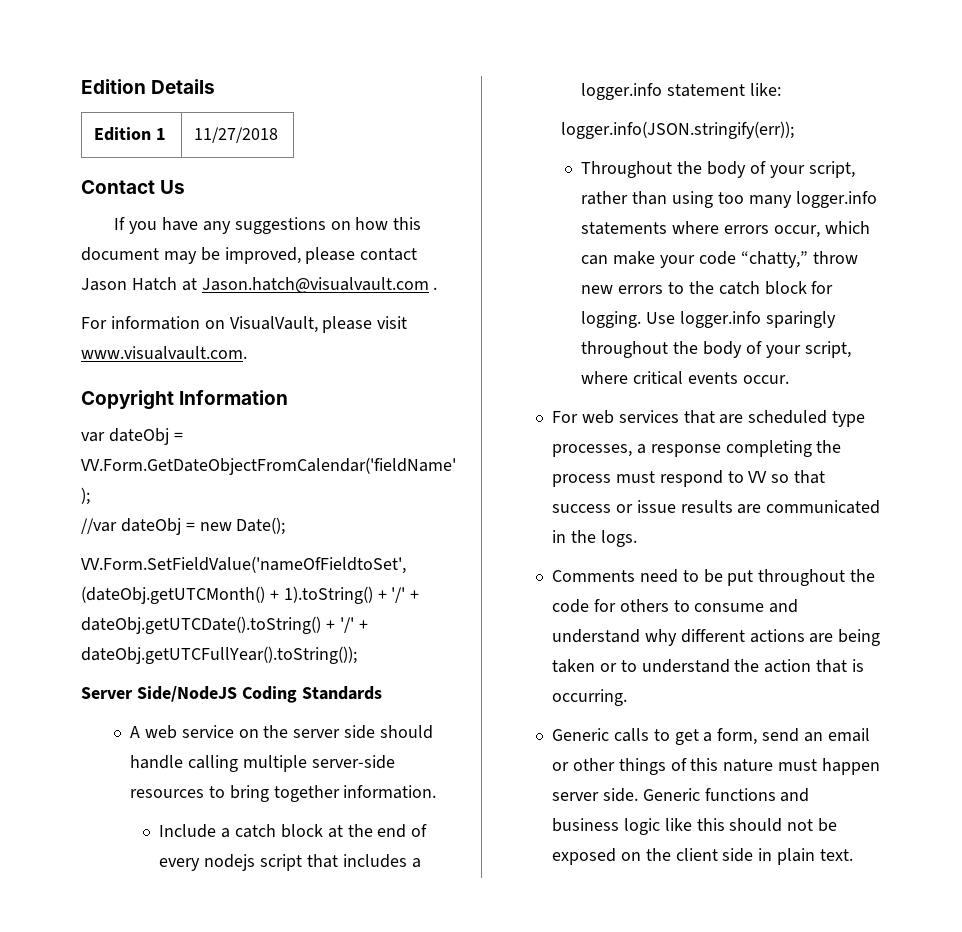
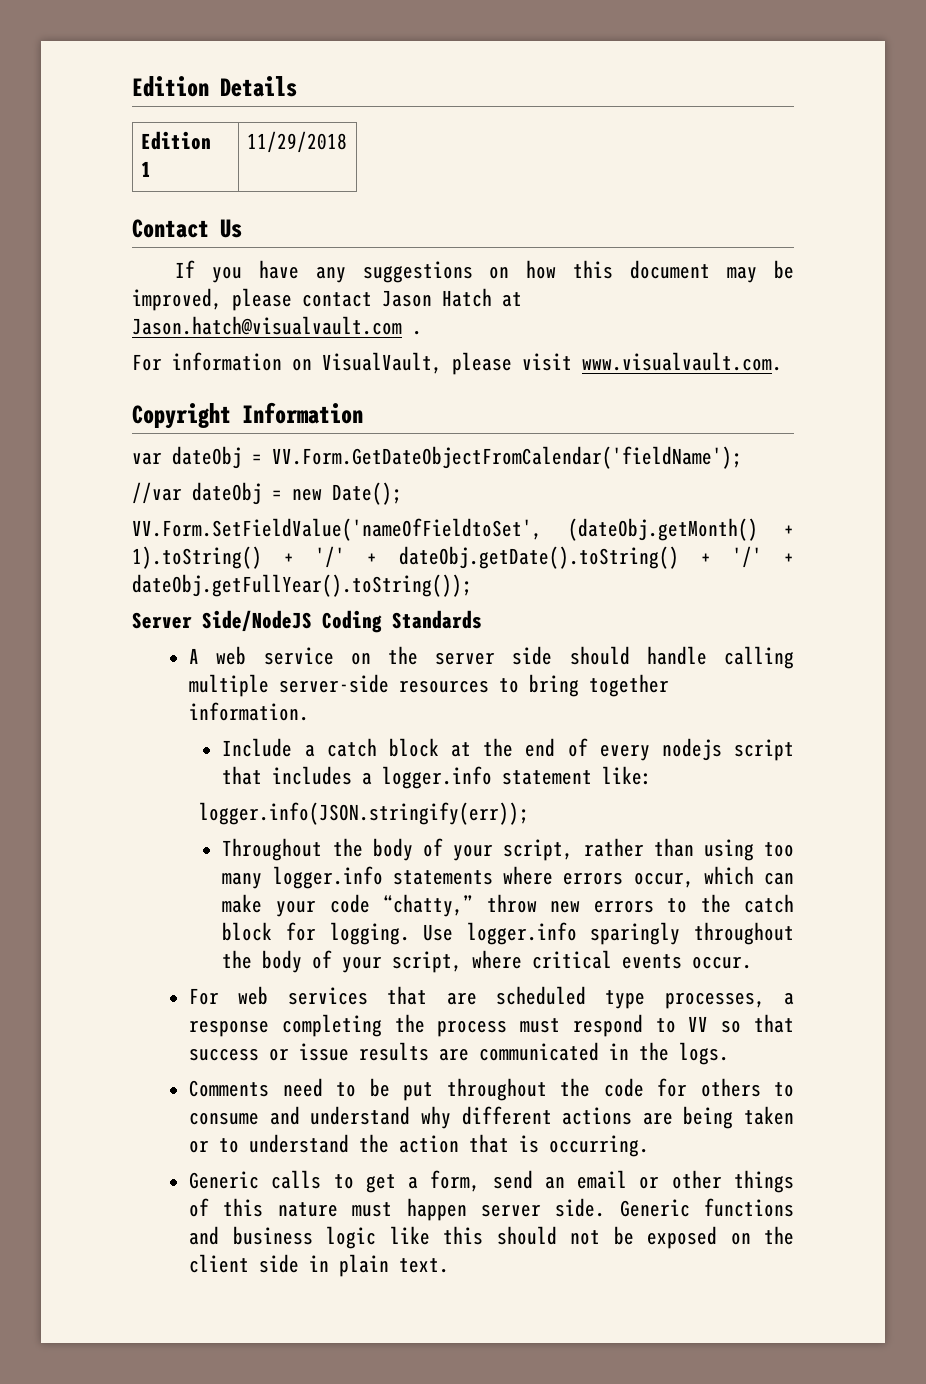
- Edition 1 | 11/27/2018
+ Edition 1 | 11/29/2018
- VV.Form.SetFieldValue('nameOfFieldtoSet', (dateObj.getUTCMonth() + 1).toString() + '/' + dateObj.getUTCDate().toString() + '/' + dateObj.getUTCFullYear().toString());
+ VV.Form.SetFieldValue('nameOfFieldtoSet', (dateObj.getMonth() + 1).toString() + '/' + dateObj.getDate().toString() + '/' + dateObj.getFullYear().toString());

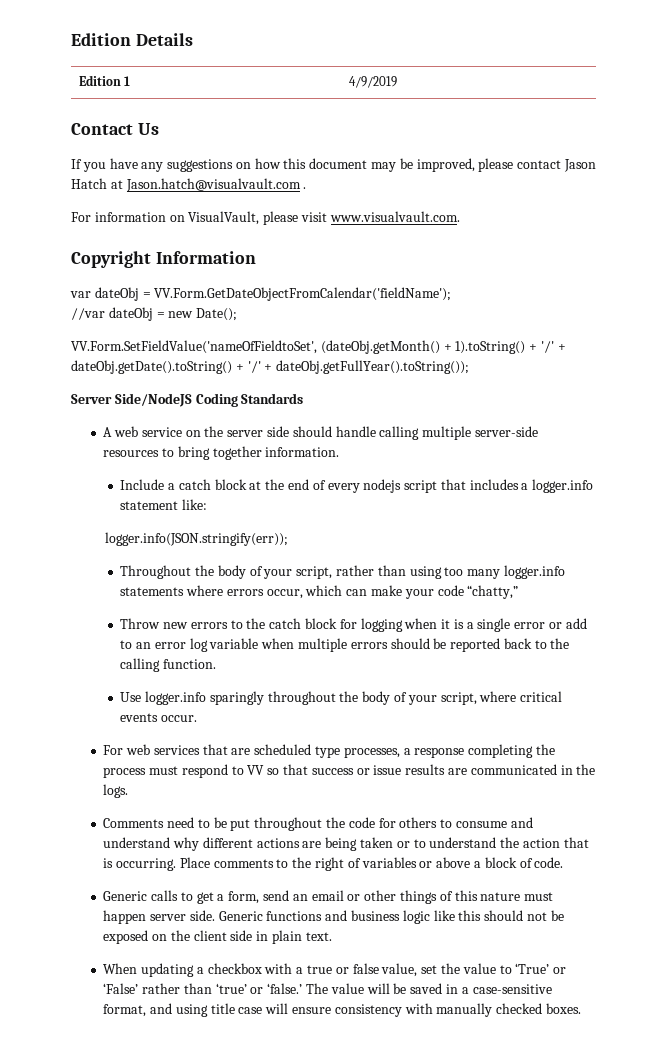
- Edition 1 | 11/29/2018
+ Edition 1 | 4/9/2019
- Throughout the body of your script, rather than using too many logger.info statements where errors occur, which can make your code “chatty,” throw new errors to the catch block for logging. Use logger.info sparingly throughout the body of your script, where critical events occur.
+ Throughout the body of your script, rather than using too many logger.info statements where errors occur, which can make your code “chatty,”
+ Throw new errors to the catch block for logging when it is a single error or add to an error log variable when multiple errors should be reported back to the calling function.
+ Use logger.info sparingly throughout the body of your script, where critical events occur.
+ Place comments to the right of variables or above a block of code.
+ When updating a checkbox with a true or false value, set the value to ‘True’ or ‘False’ rather than ‘true’ or ‘false.’ The value will be saved in a case-sensitive format, and using title case will ensure consistency with manually checked boxes.

